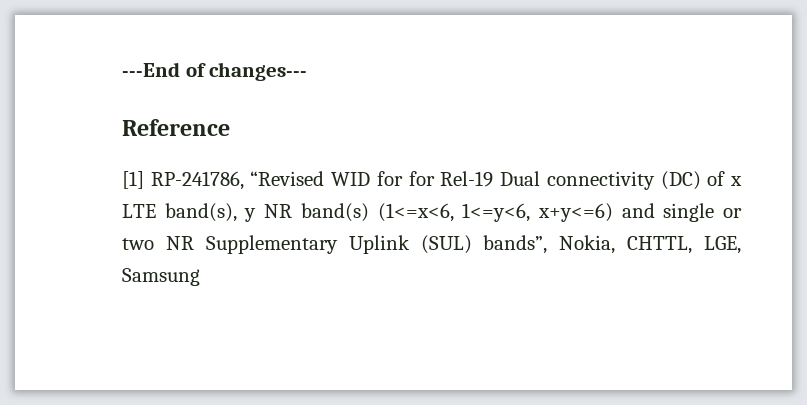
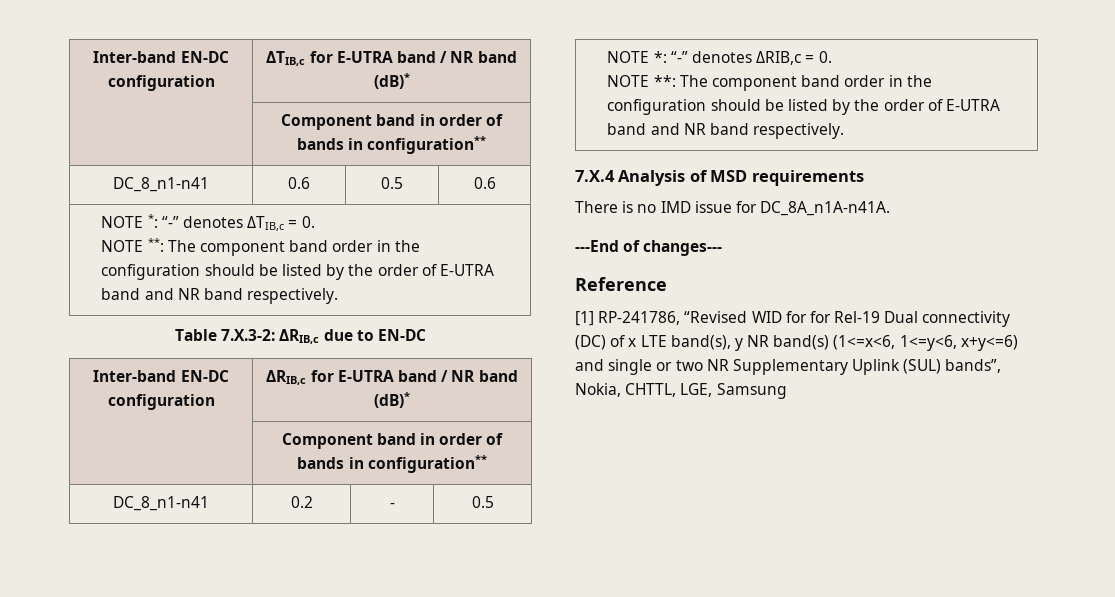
+ Inter-band EN-DC configuration | ΔTIB,c for E-UTRA band / NR band (dB)*
+ | Component band in order of bands in configuration**
+ DC_8_n1-n41 | 0.6 | 0.5 | 0.6
+ NOTE *: “-” denotes ΔTIB,c = 0.
+ NOTE **: The component band order in the configuration should be listed by the order of E-UTRA band and NR band respectively.
+ Table 7.X.3-2: ΔRIB,c due to EN-DC
+ Inter-band EN-DC configuration | ΔRIB,c for E-UTRA band / NR band (dB)*
+ | Component band in order of bands in configuration**
+ DC_8_n1-n41 | 0.2 | - | 0.5
+ NOTE *: “-” denotes ΔRIB,c = 0.
+ NOTE **: The component band order in the configuration should be listed by the order of E-UTRA band and NR band respectively.
+ 7.X.4 Analysis of MSD requirements
+ There is no IMD issue for DC_8A_n1A-n41A.

